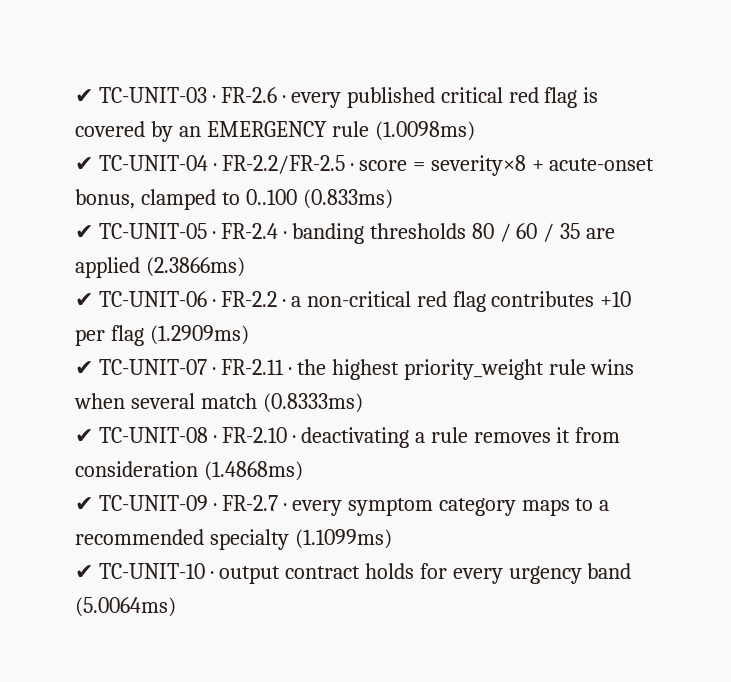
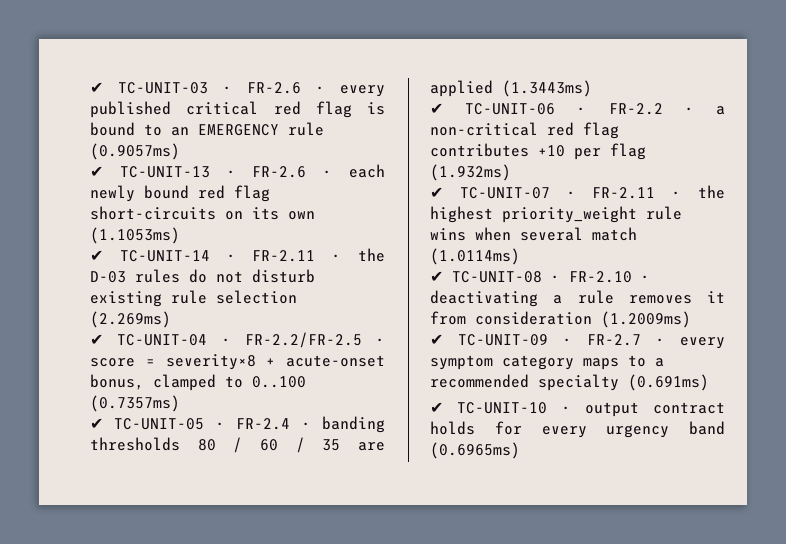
- ✔ TC-UNIT-03 · FR-2.6 · every published critical red flag is covered by an EMERGENCY rule (1.0098ms)
+ ✔ TC-UNIT-03 · FR-2.6 · every published critical red flag is bound to an EMERGENCY rule (0.9057ms)
+ ✔ TC-UNIT-13 · FR-2.6 · each newly bound red flag short-circuits on its own (1.1053ms)
+ ✔ TC-UNIT-14 · FR-2.11 · the D-03 rules do not disturb existing rule selection (2.269ms)
- ✔ TC-UNIT-04 · FR-2.2/FR-2.5 · score = severity×8 + acute-onset bonus, clamped to 0..100 (0.833ms)
+ ✔ TC-UNIT-04 · FR-2.2/FR-2.5 · score = severity×8 + acute-onset bonus, clamped to 0..100 (0.7357ms)
- ✔ TC-UNIT-05 · FR-2.4 · banding thresholds 80 / 60 / 35 are applied (2.3866ms)
+ ✔ TC-UNIT-05 · FR-2.4 · banding thresholds 80 / 60 / 35 are applied (1.3443ms)
- ✔ TC-UNIT-06 · FR-2.2 · a non-critical red flag contributes +10 per flag (1.2909ms)
+ ✔ TC-UNIT-06 · FR-2.2 · a non-critical red flag contributes +10 per flag (1.932ms)
- ✔ TC-UNIT-07 · FR-2.11 · the highest priority_weight rule wins when several match (0.8333ms)
+ ✔ TC-UNIT-07 · FR-2.11 · the highest priority_weight rule wins when several match (1.0114ms)
- ✔ TC-UNIT-08 · FR-2.10 · deactivating a rule removes it from consideration (1.4868ms)
+ ✔ TC-UNIT-08 · FR-2.10 · deactivating a rule removes it from consideration (1.2009ms)
- ✔ TC-UNIT-09 · FR-2.7 · every symptom category maps to a recommended specialty (1.1099ms)
+ ✔ TC-UNIT-09 · FR-2.7 · every symptom category maps to a recommended specialty (0.691ms)
- ✔ TC-UNIT-10 · output contract holds for every urgency band (5.0064ms)
+ ✔ TC-UNIT-10 · output contract holds for every urgency band (0.6965ms)

